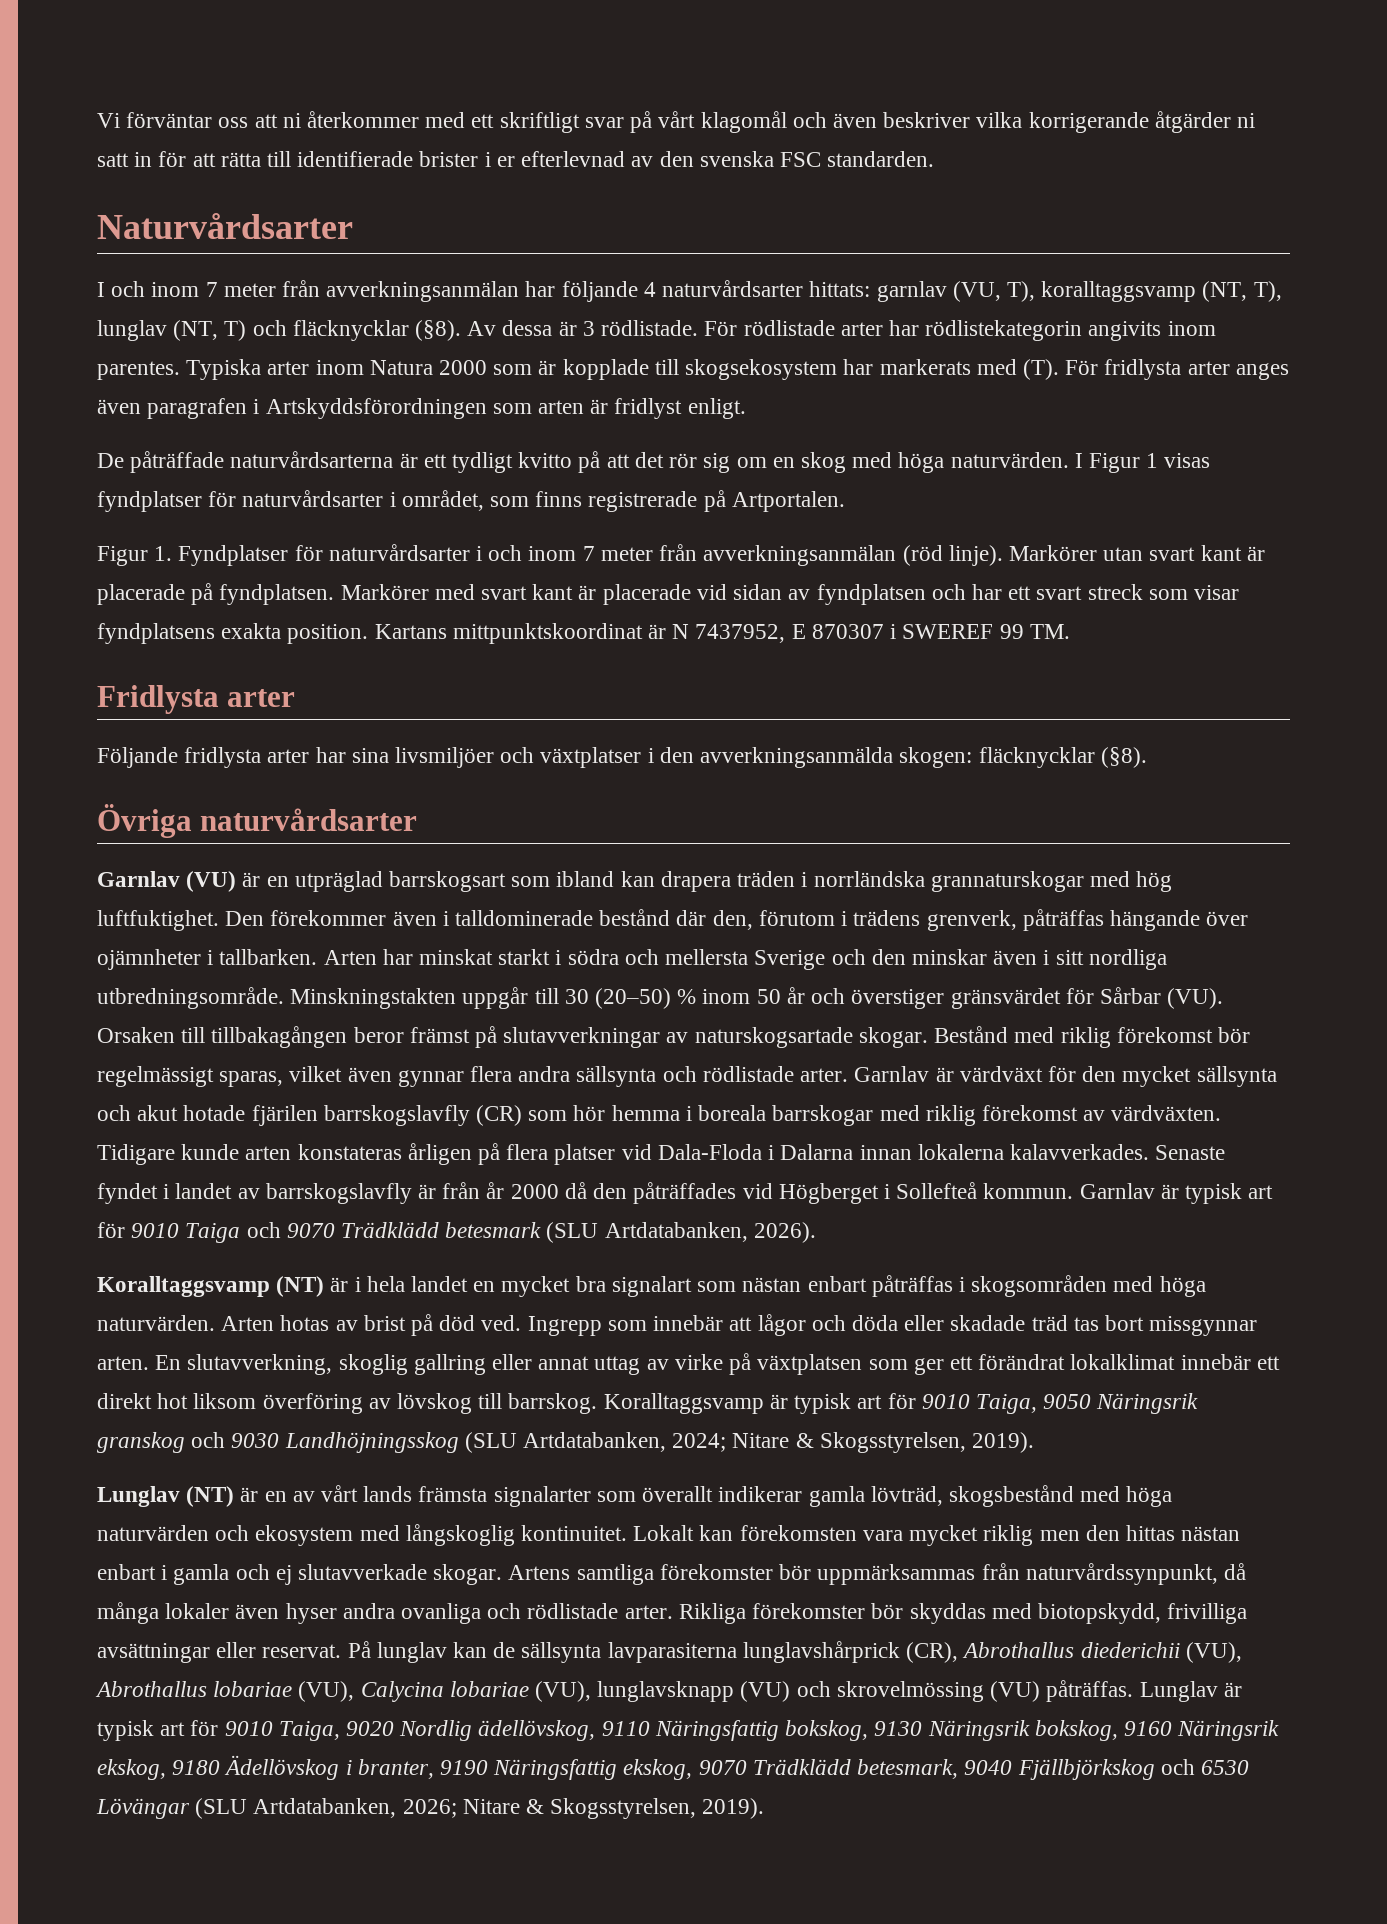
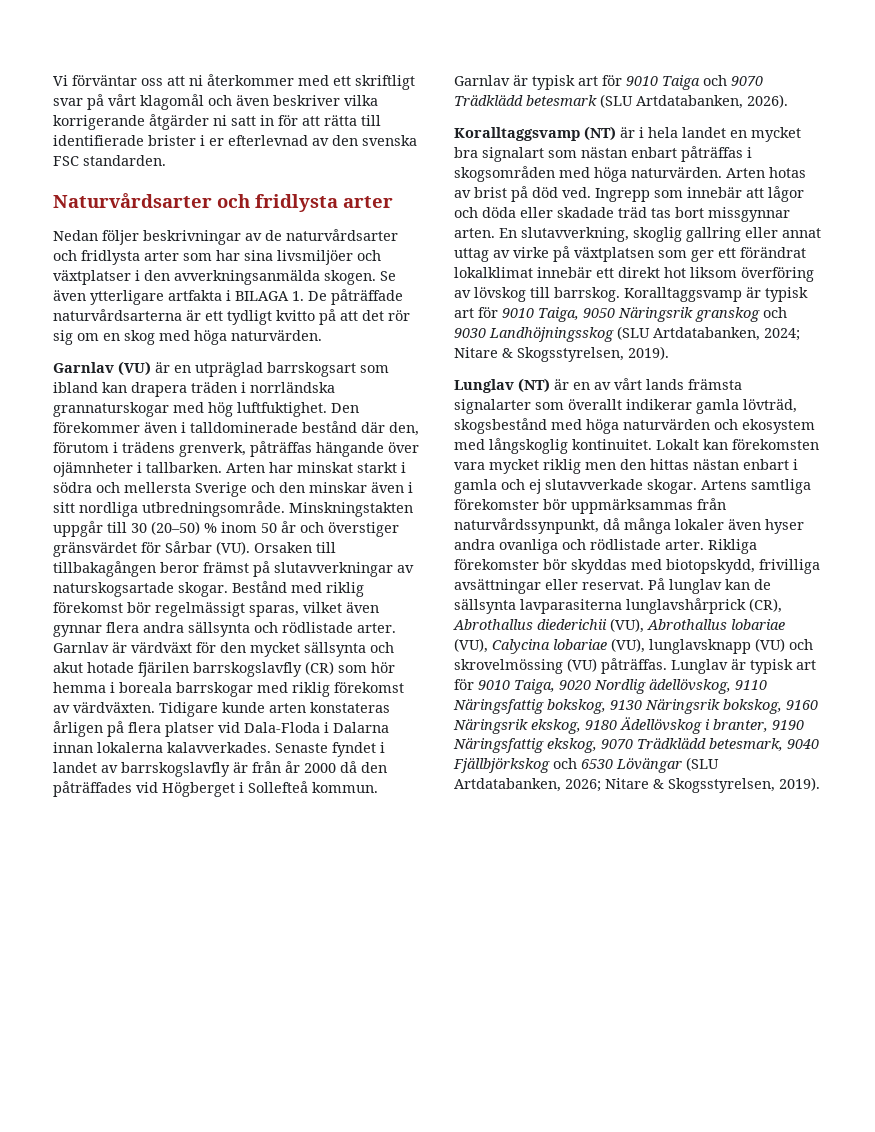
- Naturvårdsarter
- I och inom 7 meter från avverkningsanmälan har följande 4 naturvårdsarter hittats: garnlav (VU, T), koralltaggsvamp (NT, T), lunglav (NT, T) och fläcknycklar (§8). Av dessa är 3 rödlistade. För rödlistade arter har rödlistekategorin angivits inom parentes. Typiska arter inom Natura 2000 som är kopplade till skogsekosystem har markerats med (T). För fridlysta arter anges även paragrafen i Artskyddsförordningen som arten är fridlyst enligt.
- De påträffade naturvårdsarterna är ett tydligt kvitto på att det rör sig om en skog med höga naturvärden. I Figur 1 visas fyndplatser för naturvårdsarter i området, som finns registrerade på Artportalen.
- Figur 1. Fyndplatser för naturvårdsarter i och inom 7 meter från avverkningsanmälan (röd linje). Markörer utan svart kant är placerade på fyndplatsen. Markörer med svart kant är placerade vid sidan av fyndplatsen och har ett svart streck som visar fyndplatsens exakta position. Kartans mittpunktskoordinat är N 7437952, E 870307 i SWEREF 99 TM.
- Fridlysta arter
- Följande fridlysta arter har sina livsmiljöer och växtplatser i den avverkningsanmälda skogen: fläcknycklar (§8).
- Övriga naturvårdsarter
+ Naturvårdsarter och fridlysta arter
+ Nedan följer beskrivningar av de naturvårdsarter och fridlysta arter som har sina livsmiljöer och växtplatser i den avverkningsanmälda skogen. Se även ytterligare artfakta i BILAGA 1. De påträffade naturvårdsarterna är ett tydligt kvitto på att det rör sig om en skog med höga naturvärden.

